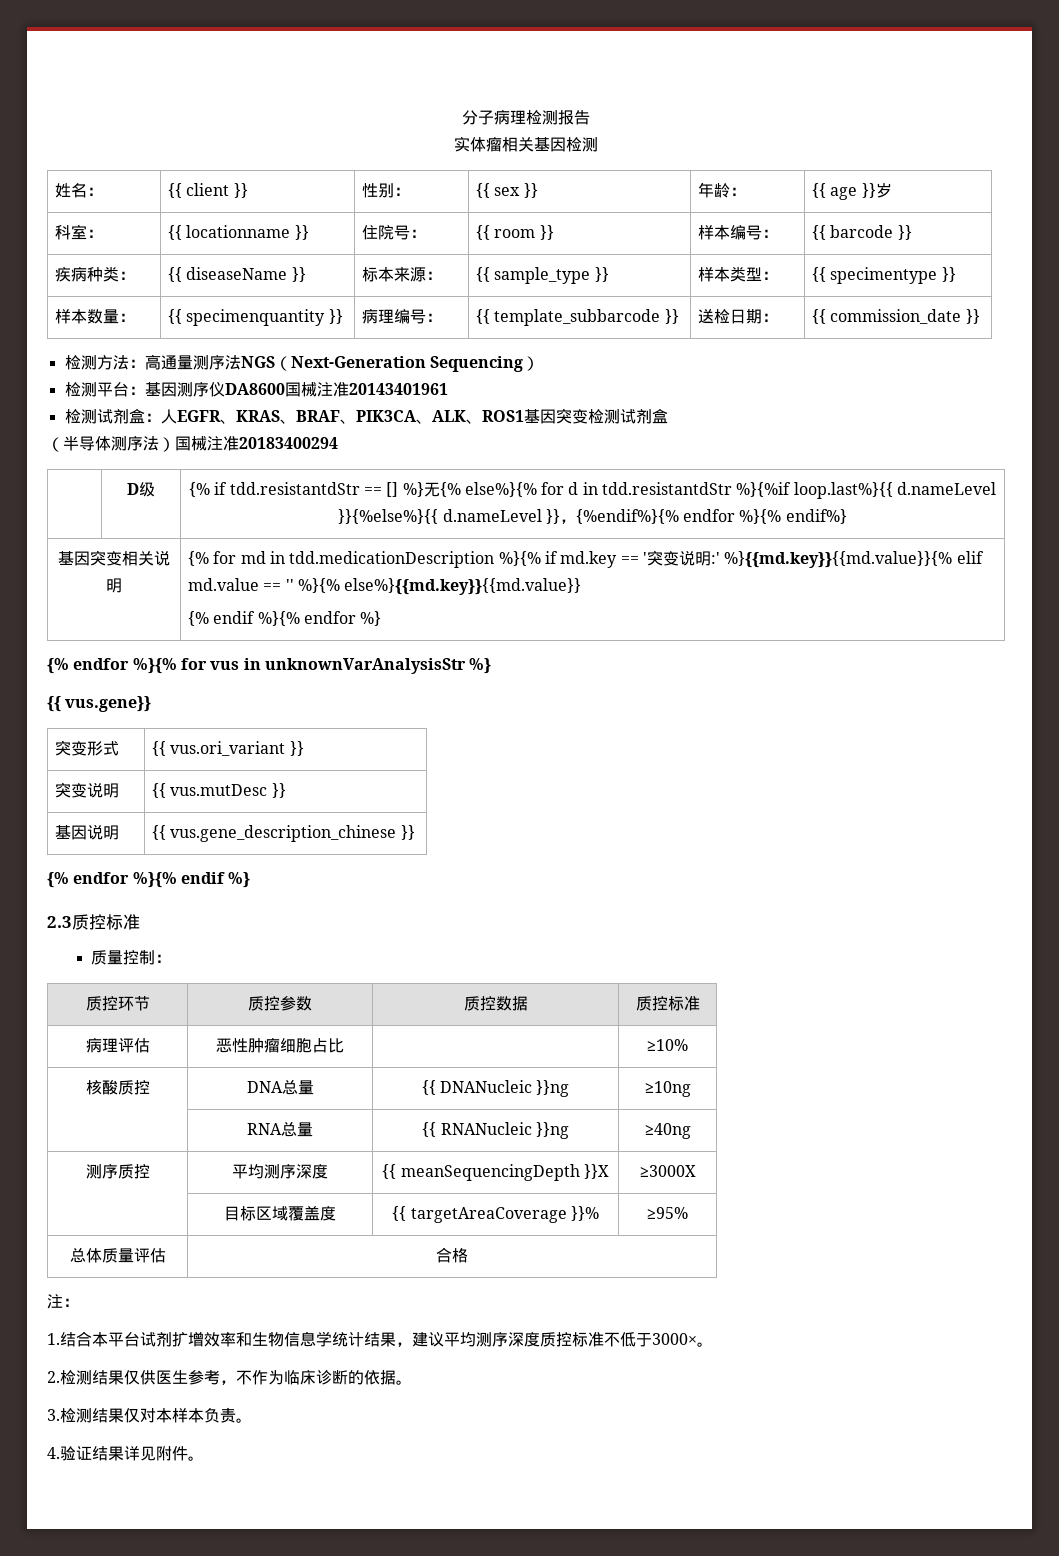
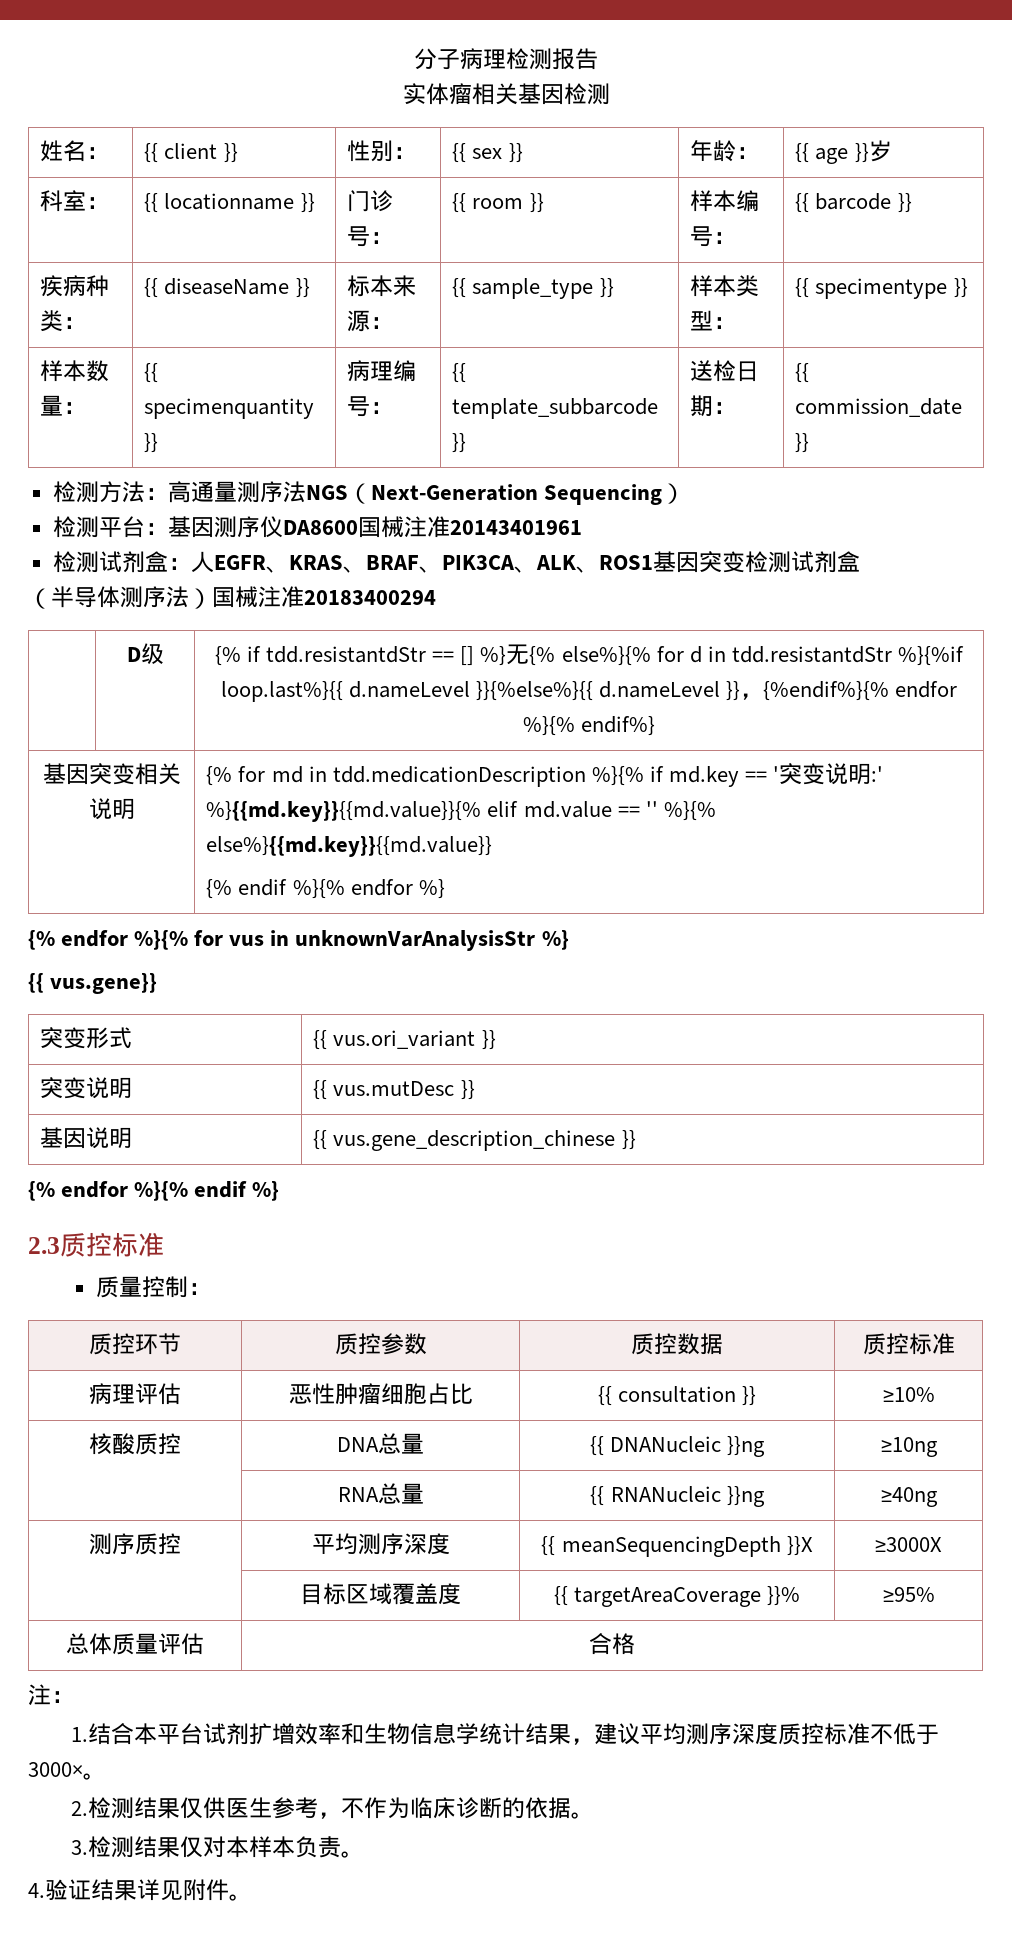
- 科室： | {{ locationname }} | 住院号： | {{ room }} | 样本编号： | {{ barcode }}
+ 科室： | {{ locationname }} | 门诊号： | {{ room }} | 样本编号： | {{ barcode }}
- 病理评估 | 恶性肿瘤细胞占比 | | ≥10%
+ 病理评估 | 恶性肿瘤细胞占比 | {{ consultation }} | ≥10%

